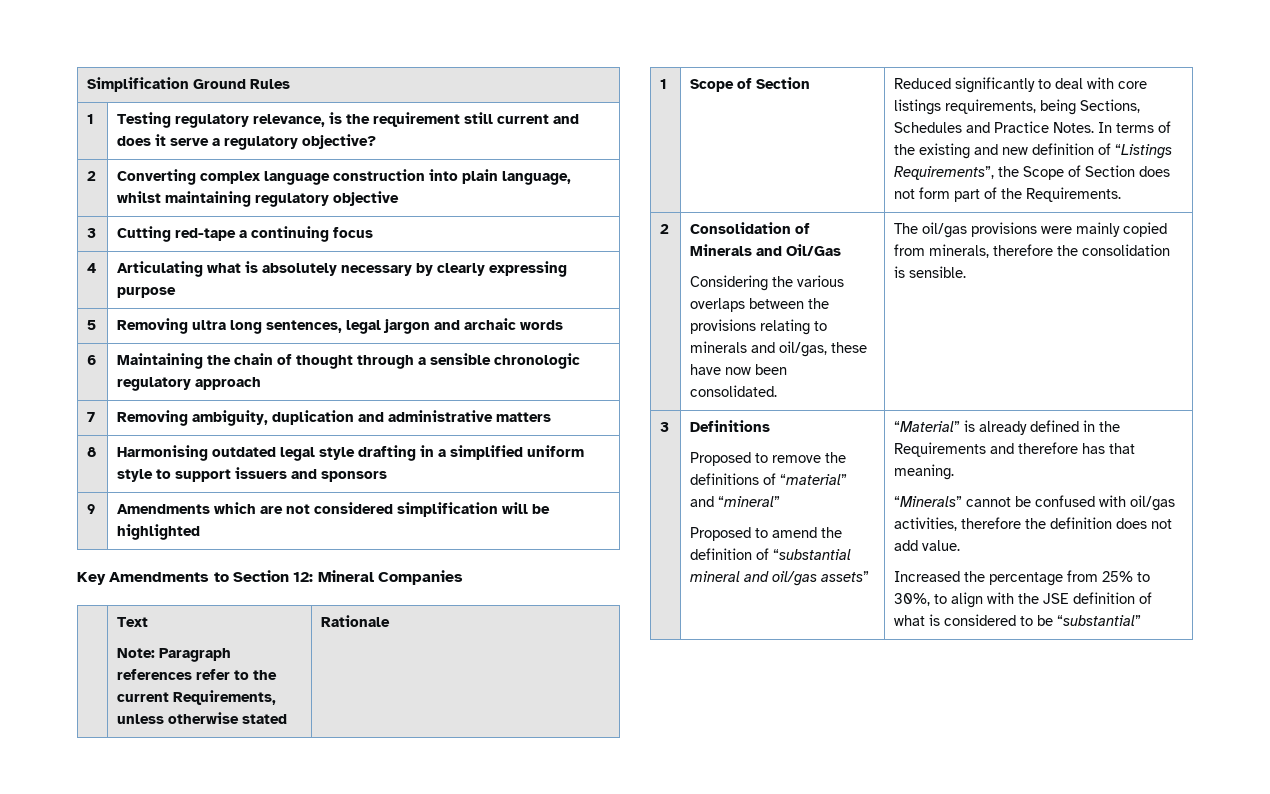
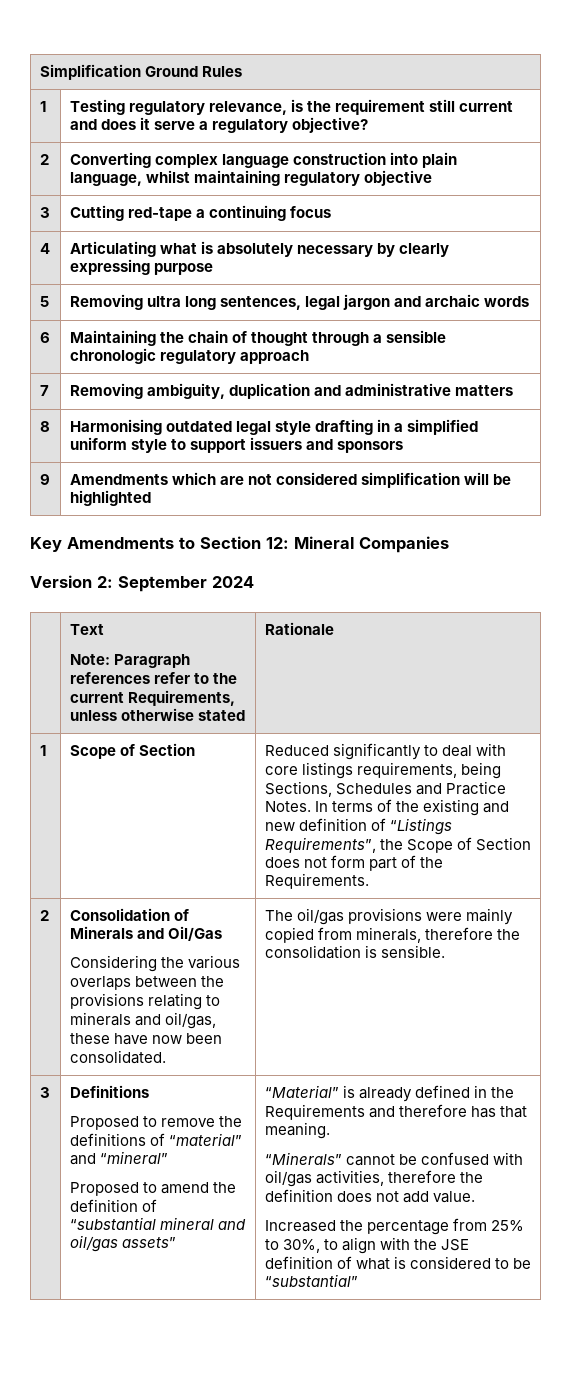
+ Version 2: September 2024

